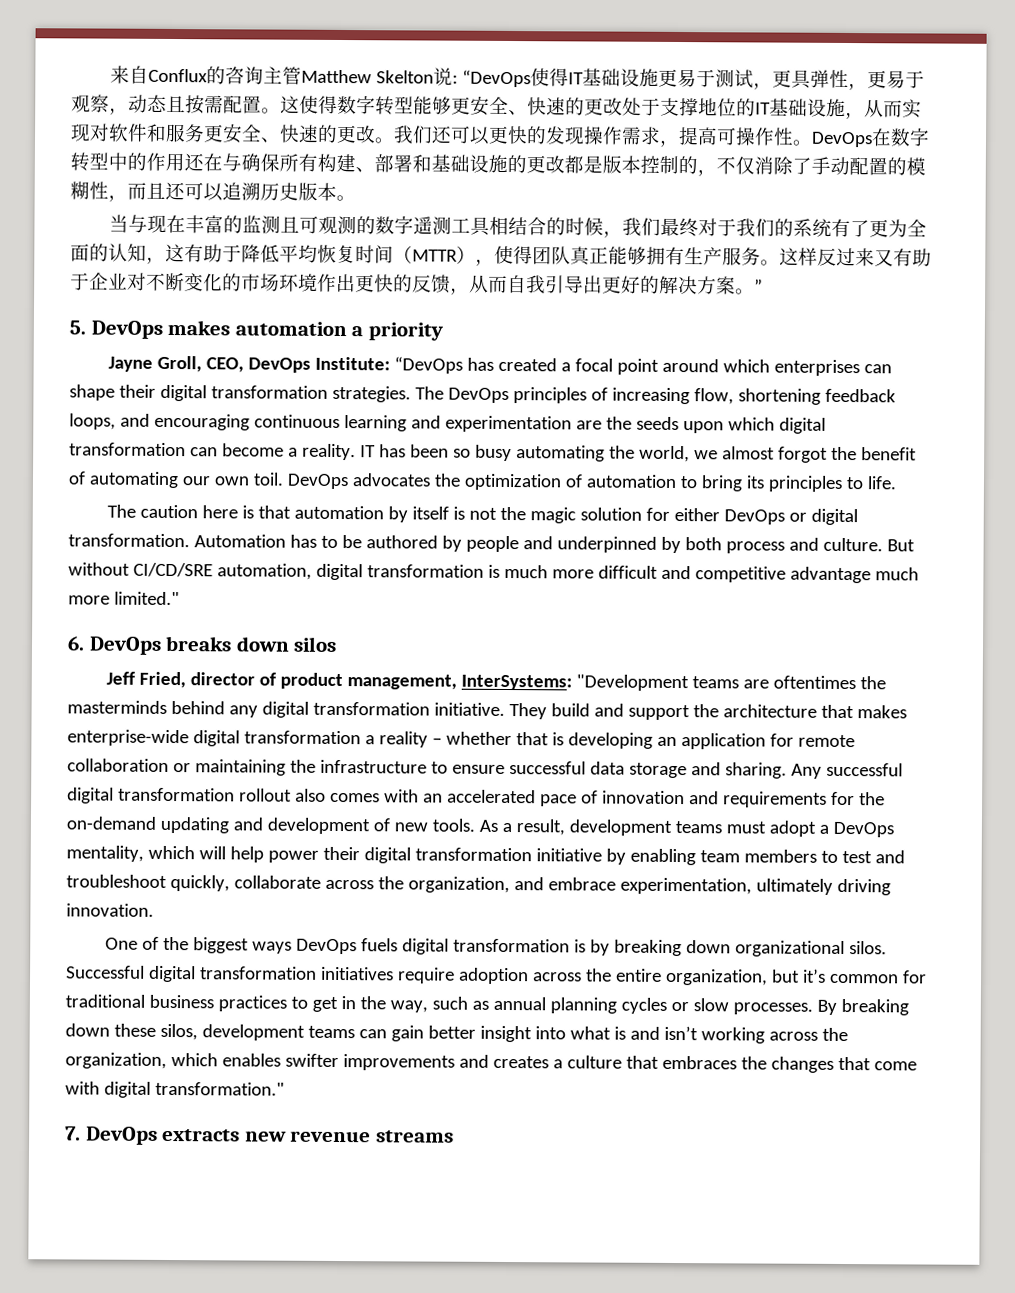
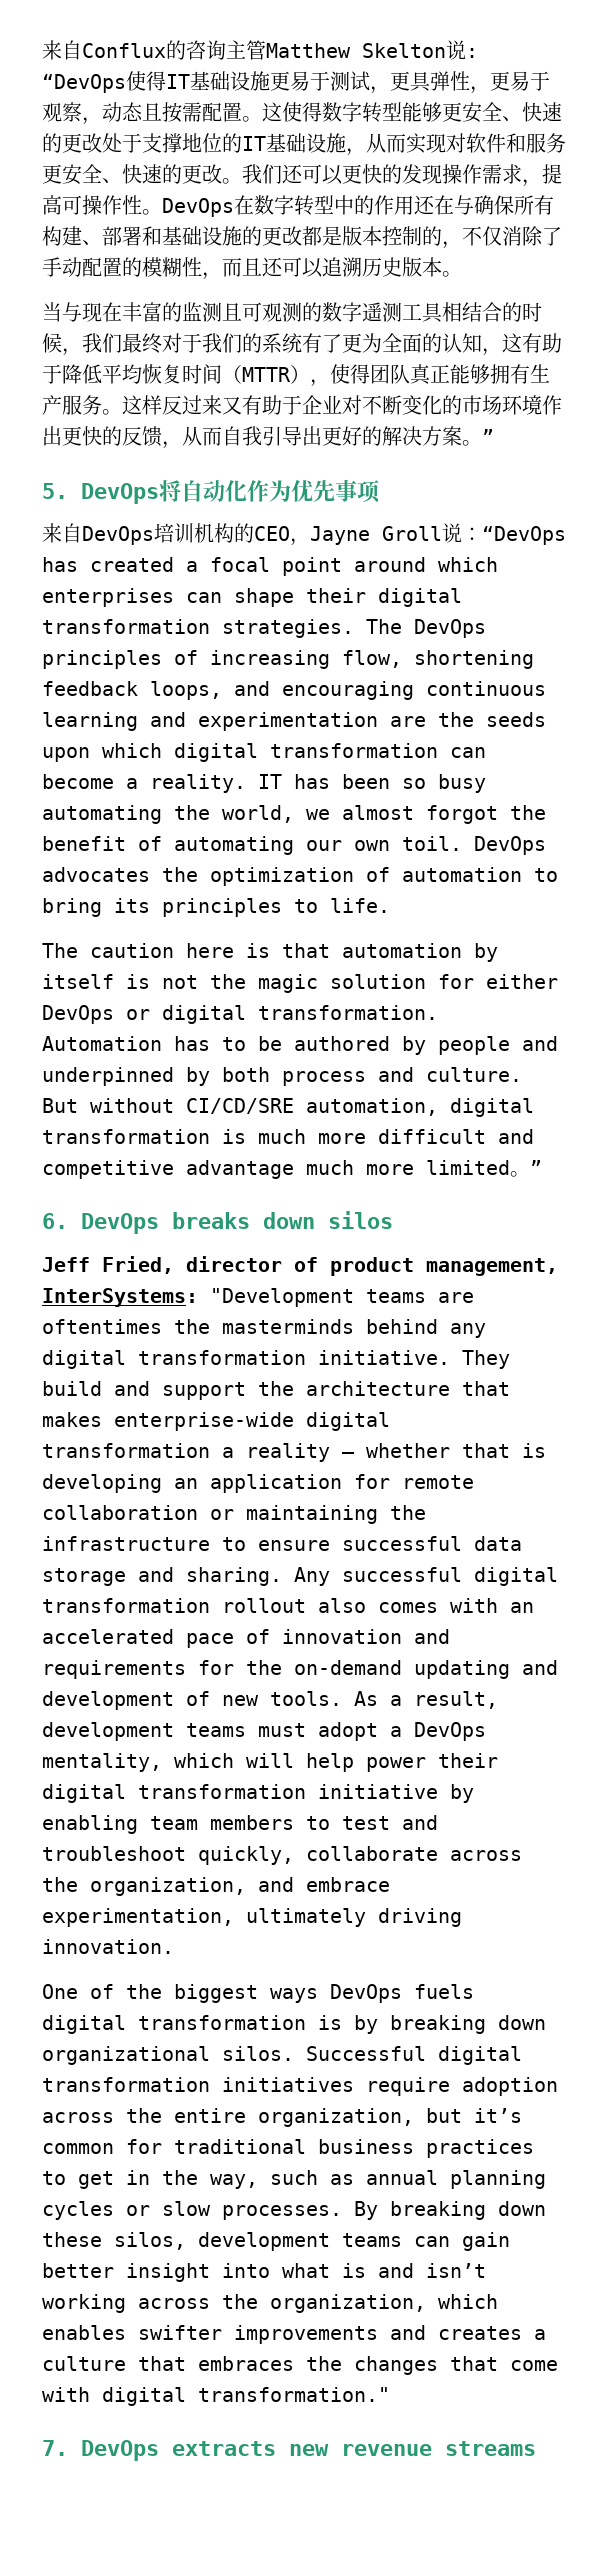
- 5. DevOps makes automation a priority
- Jayne Groll, CEO, DevOps Institute: “DevOps has created a focal point around which enterprises can shape their digital transformation strategies.
+ 5. DevOps将自动化作为优先事项
+ 来自DevOps培训机构的CEO，Jayne Groll说：“DevOps has created a focal point around which enterprises can shape their digital transformation strategies.
- But without CI/CD/SRE automation, digital transformation is much more difficult and competitive advantage much more limited."
+ But without CI/CD/SRE automation, digital transformation is much more difficult and competitive advantage much more limited。”

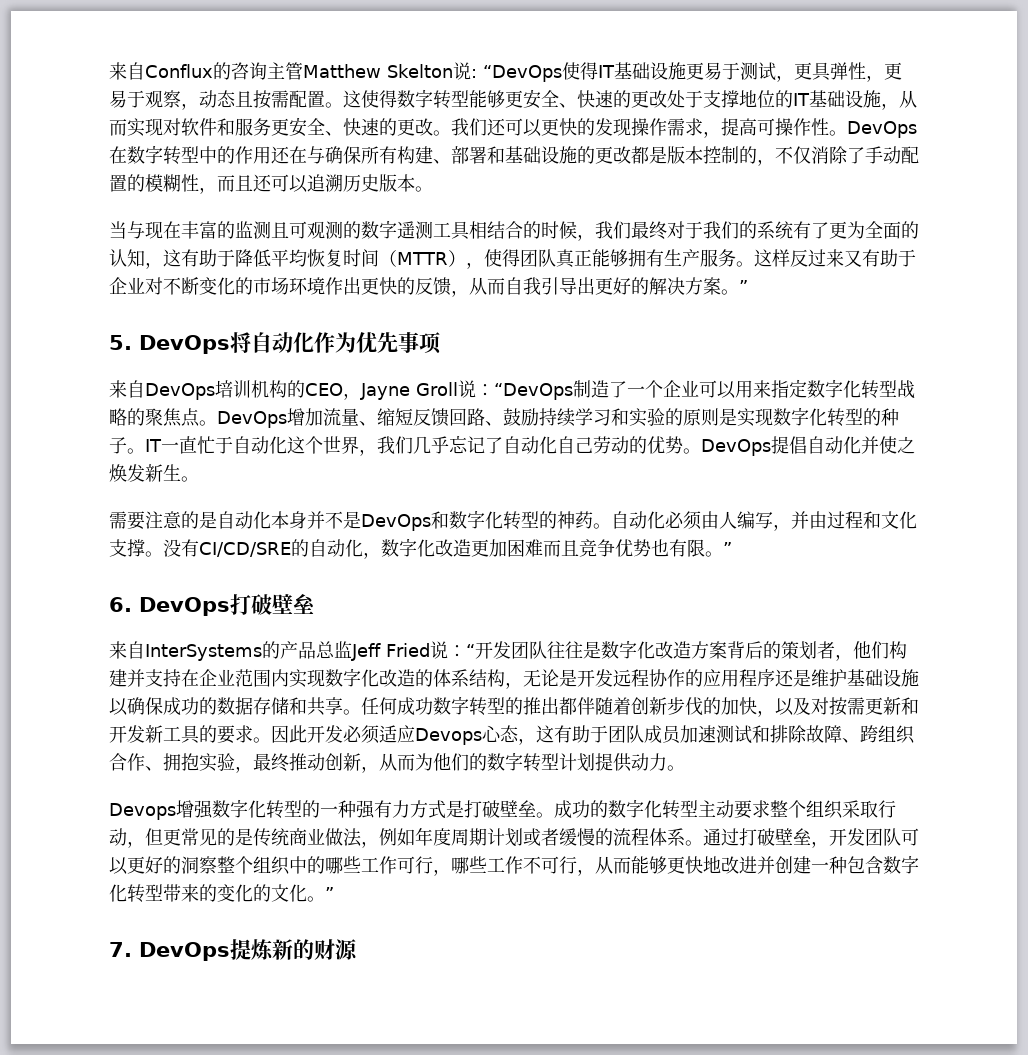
- 来自DevOps培训机构的CEO，Jayne Groll说：“DevOps has created a focal point around which enterprises can shape their digital transformation strategies. The DevOps principles of increasing flow, shortening feedback loops, and encouraging continuous learning and experimentation are the seeds upon which digital transformation can become a reality. IT has been so busy automating the world, we almost forgot the benefit of automating our own toil. DevOps advocates the optimization of automation to bring its principles to life.
- The caution here is that automation by itself is not the magic solution for either DevOps or digital transformation. Automation has to be authored by people and underpinned by both process and culture. But without CI/CD/SRE automation, digital transformation is much more difficult and competitive advantage much more limited。”
- 6. DevOps breaks down silos
- Jeff Fried, director of product management, InterSystems: "Development teams are oftentimes the masterminds behind any digital transformation initiative. They build and support the architecture that makes enterprise-wide digital transformation a reality – whether that is developing an application for remote collaboration or maintaining the infrastructure to ensure successful data storage and sharing. Any successful digital transformation rollout also comes with an accelerated pace of innovation and requirements for the on-demand updating and development of new tools. As a result, development teams must adopt a DevOps mentality, which will help power their digital transformation initiative by enabling team members to test and troubleshoot quickly, collaborate across the organization, and embrace experimentation, ultimately driving innovation.
- One of the biggest ways DevOps fuels digital transformation is by breaking down organizational silos. Successful digital transformation initiatives require adoption across the entire organization, but it’s common for traditional business practices to get in the way, such as annual planning cycles or slow processes. By breaking down these silos, development teams can gain better insight into what is and isn’t working across the organization, which enables swifter improvements and creates a culture that embraces the changes that come with digital transformation."
- 7. DevOps extracts new revenue streams
+ 来自DevOps培训机构的CEO，Jayne Groll说：“DevOps制造了一个企业可以用来指定数字化转型战略的聚焦点。DevOps增加流量、缩短反馈回路、鼓励持续学习和实验的原则是实现数字化转型的种子。IT一直忙于自动化这个世界，我们几乎忘记了自动化自己劳动的优势。DevOps提倡自动化并使之焕发新生。
+ 需要注意的是自动化本身并不是DevOps和数字化转型的神药。自动化必须由人编写，并由过程和文化支撑。没有CI/CD/SRE的自动化，数字化改造更加困难而且竞争优势也有限。”
+ 6. DevOps打破壁垒
+ 来自InterSystems的产品总监Jeff Fried说：“开发团队往往是数字化改造方案背后的策划者，他们构建并支持在企业范围内实现数字化改造的体系结构，无论是开发远程协作的应用程序还是维护基础设施以确保成功的数据存储和共享。任何成功数字转型的推出都伴随着创新步伐的加快，以及对按需更新和开发新工具的要求。因此开发必须适应Devops心态，这有助于团队成员加速测试和排除故障、跨组织合作、拥抱实验，最终推动创新，从而为他们的数字转型计划提供动力。
+ Devops增强数字化转型的一种强有力方式是打破壁垒。成功的数字化转型主动要求整个组织采取行动，但更常见的是传统商业做法，例如年度周期计划或者缓慢的流程体系。通过打破壁垒，开发团队可以更好的洞察整个组织中的哪些工作可行，哪些工作不可行，从而能够更快地改进并创建一种包含数字化转型带来的变化的文化。”
+ 7. DevOps提炼新的财源

